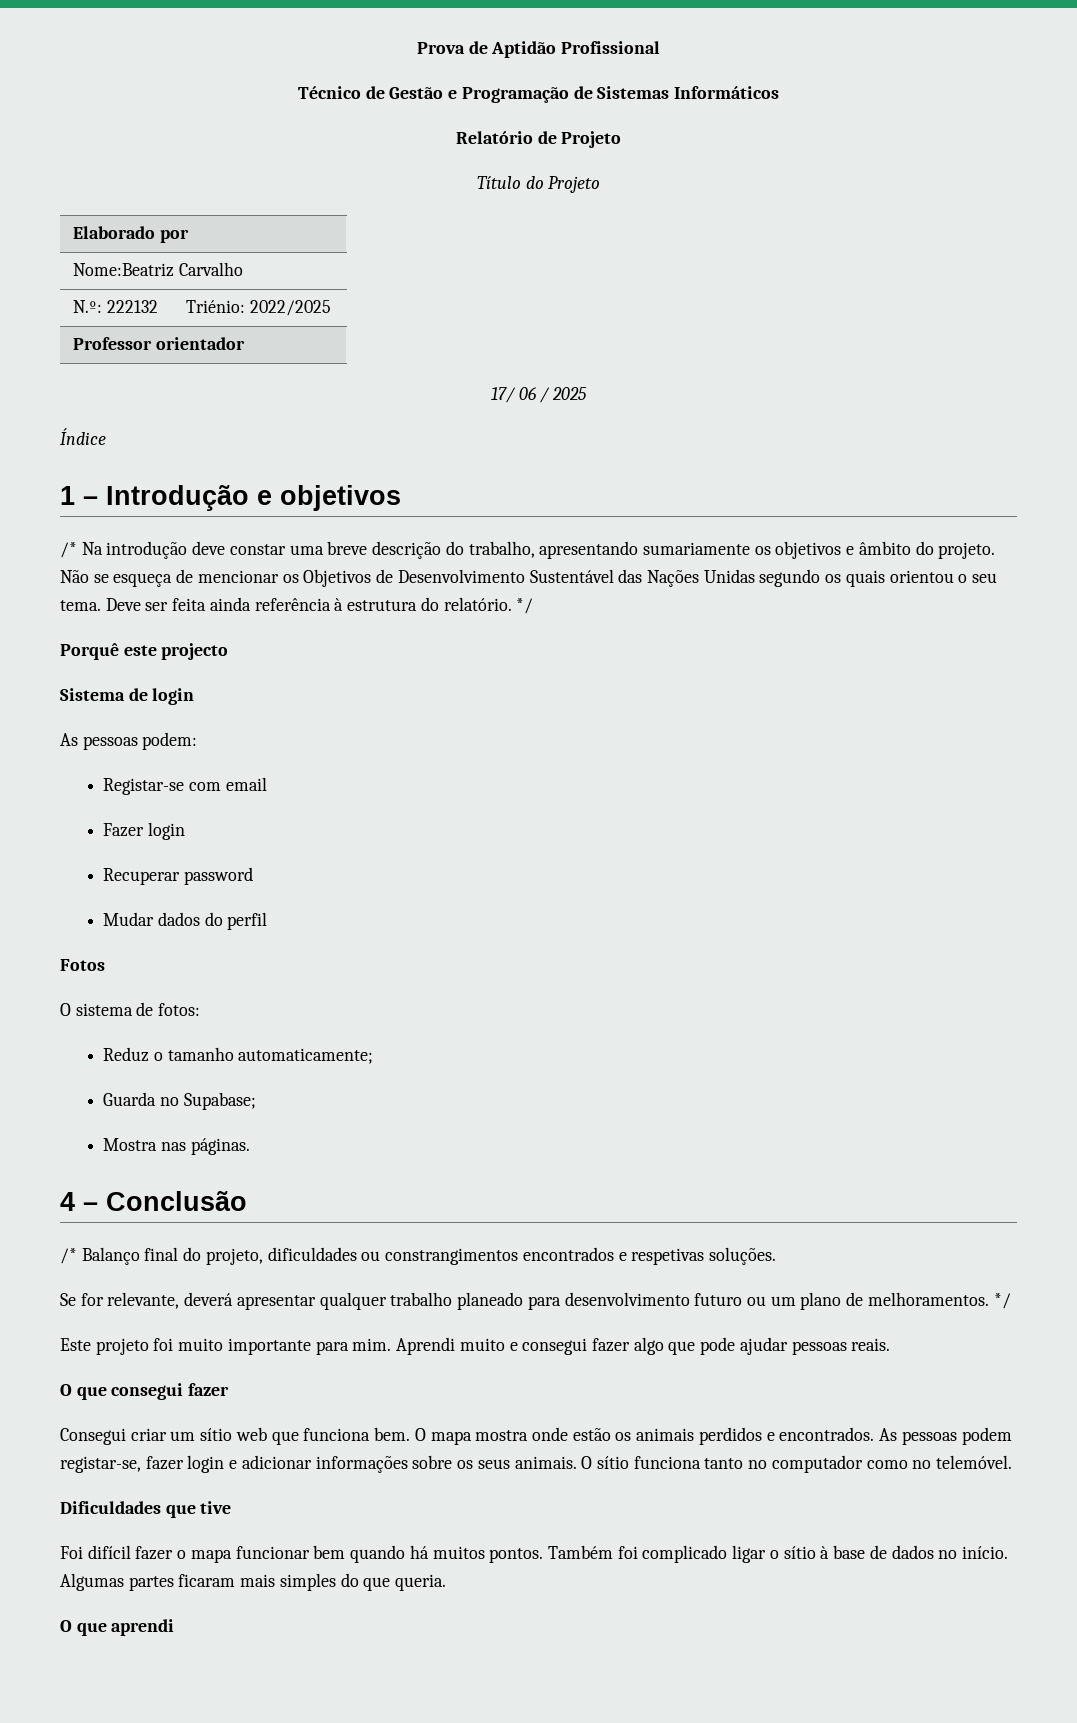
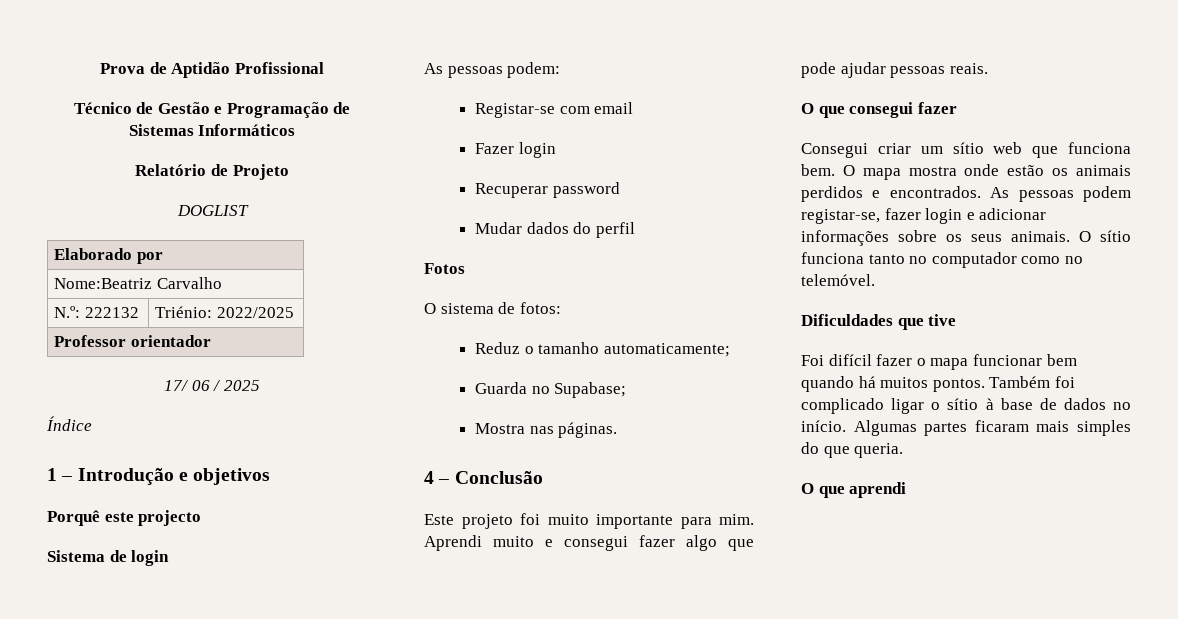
- Título do Projeto
+ DOGLIST
- /* Na introdução deve constar uma breve descrição do trabalho, apresentando sumariamente os objetivos e âmbito do projeto. Não se esqueça de mencionar os Objetivos de Desenvolvimento Sustentável das Nações Unidas segundo os quais orientou o seu tema. Deve ser feita ainda referência à estrutura do relatório. */
- /* Balanço final do projeto, dificuldades ou constrangimentos encontrados e respetivas soluções.
- Se for relevante, deverá apresentar qualquer trabalho planeado para desenvolvimento futuro ou um plano de melhoramentos. */

